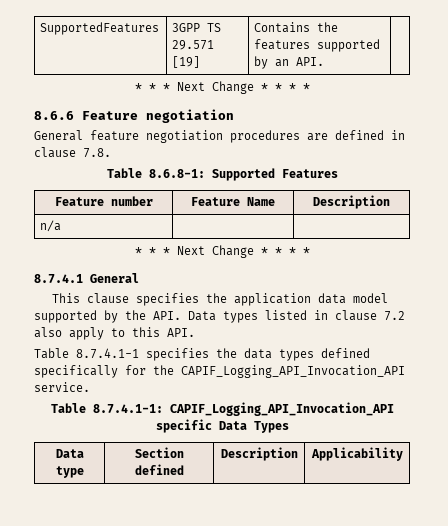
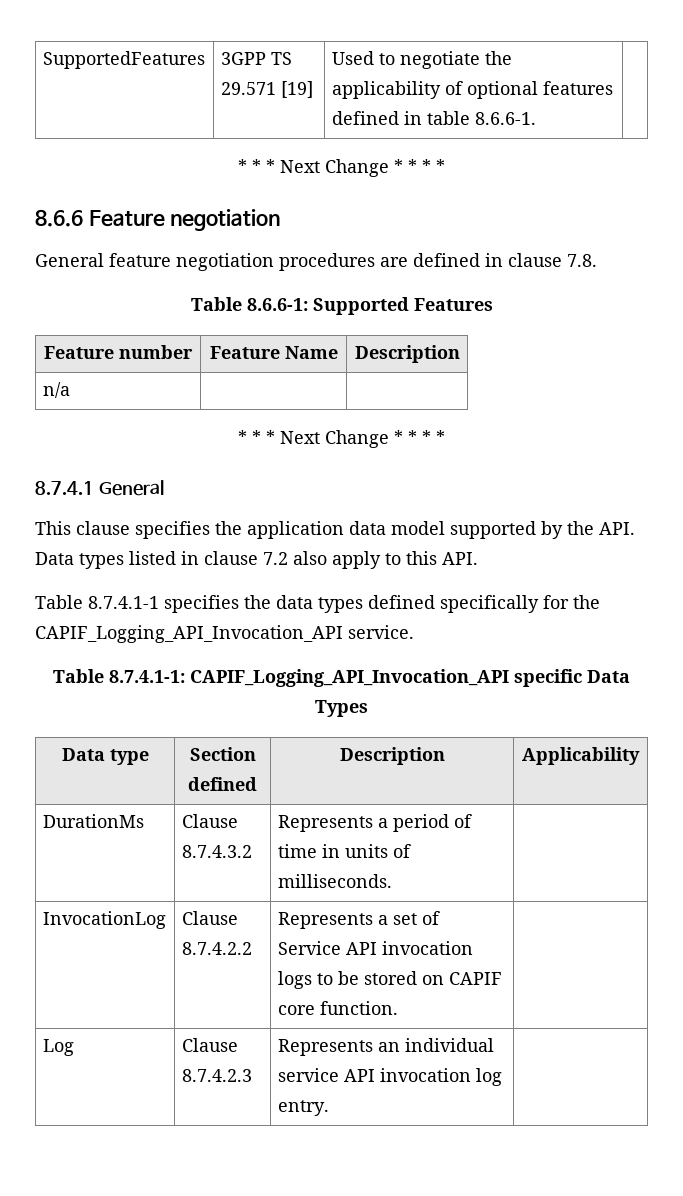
- SupportedFeatures | 3GPP TS 29.571 [19] | Contains the features supported by an API. |
+ SupportedFeatures | 3GPP TS 29.571 [19] | Used to negotiate the applicability of optional features defined in table 8.6.6-1. |
- Table 8.6.8-1: Supported Features
+ Table 8.6.6-1: Supported Features
+ DurationMs | Clause 8.7.4.3.2 | Represents a period of time in units of milliseconds. |
+ InvocationLog | Clause 8.7.4.2.2 | Represents a set of Service API invocation logs to be stored on CAPIF core function. |
+ Log | Clause 8.7.4.2.3 | Represents an individual service API invocation log entry. |

